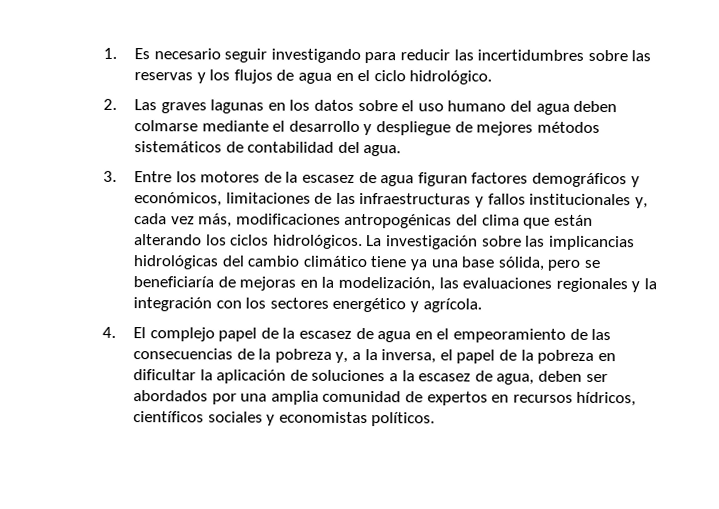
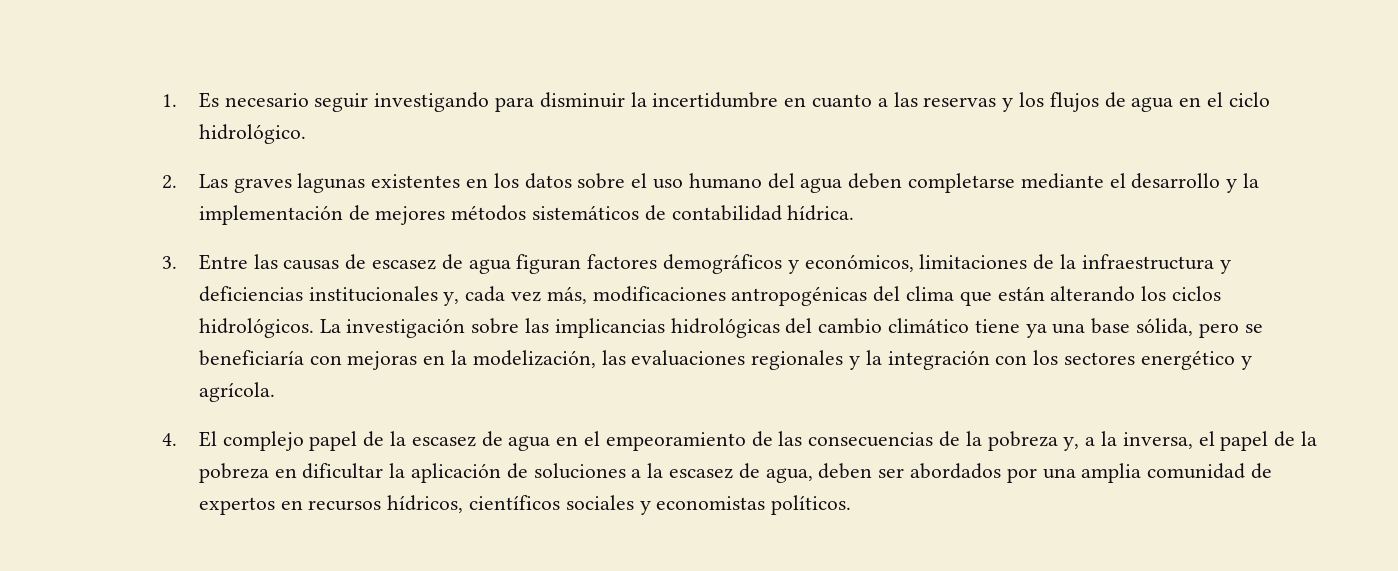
- 1. Es necesario seguir investigando para reducir las incertidumbres sobre las reservas y los flujos de agua en el ciclo hidrológico.
+ 1. Es necesario seguir investigando para disminuir la incertidumbre en cuanto a las reservas y los flujos de agua en el ciclo hidrológico.
- 2. Las graves lagunas en los datos sobre el uso humano del agua deben colmarse mediante el desarrollo y despliegue de mejores métodos sistemáticos de contabilidad del agua.
+ 2. Las graves lagunas existentes en los datos sobre el uso humano del agua deben completarse mediante el desarrollo y la implementación de mejores métodos sistemáticos de contabilidad hídrica.
- 3. Entre los motores de la escasez de agua figuran factores demográficos y económicos, limitaciones de las infraestructuras y fallos institucionales y, cada vez más, modificaciones antropogénicas del clima que están alterando los ciclos hidrológicos.
+ 3. Entre las causas de escasez de agua figuran factores demográficos y económicos, limitaciones de la infraestructura y deficiencias institucionales y, cada vez más, modificaciones antropogénicas del clima que están alterando los ciclos hidrológicos.
- La investigación sobre las implicancias hidrológicas del cambio climático tiene ya una base sólida, pero se beneficiaría de mejoras en la modelización, las evaluaciones regionales y la integración con los sectores energético y agrícola.
+ La investigación sobre las implicancias hidrológicas del cambio climático tiene ya una base sólida, pero se beneficiaría con mejoras en la modelización, las evaluaciones regionales y la integración con los sectores energético y agrícola.

